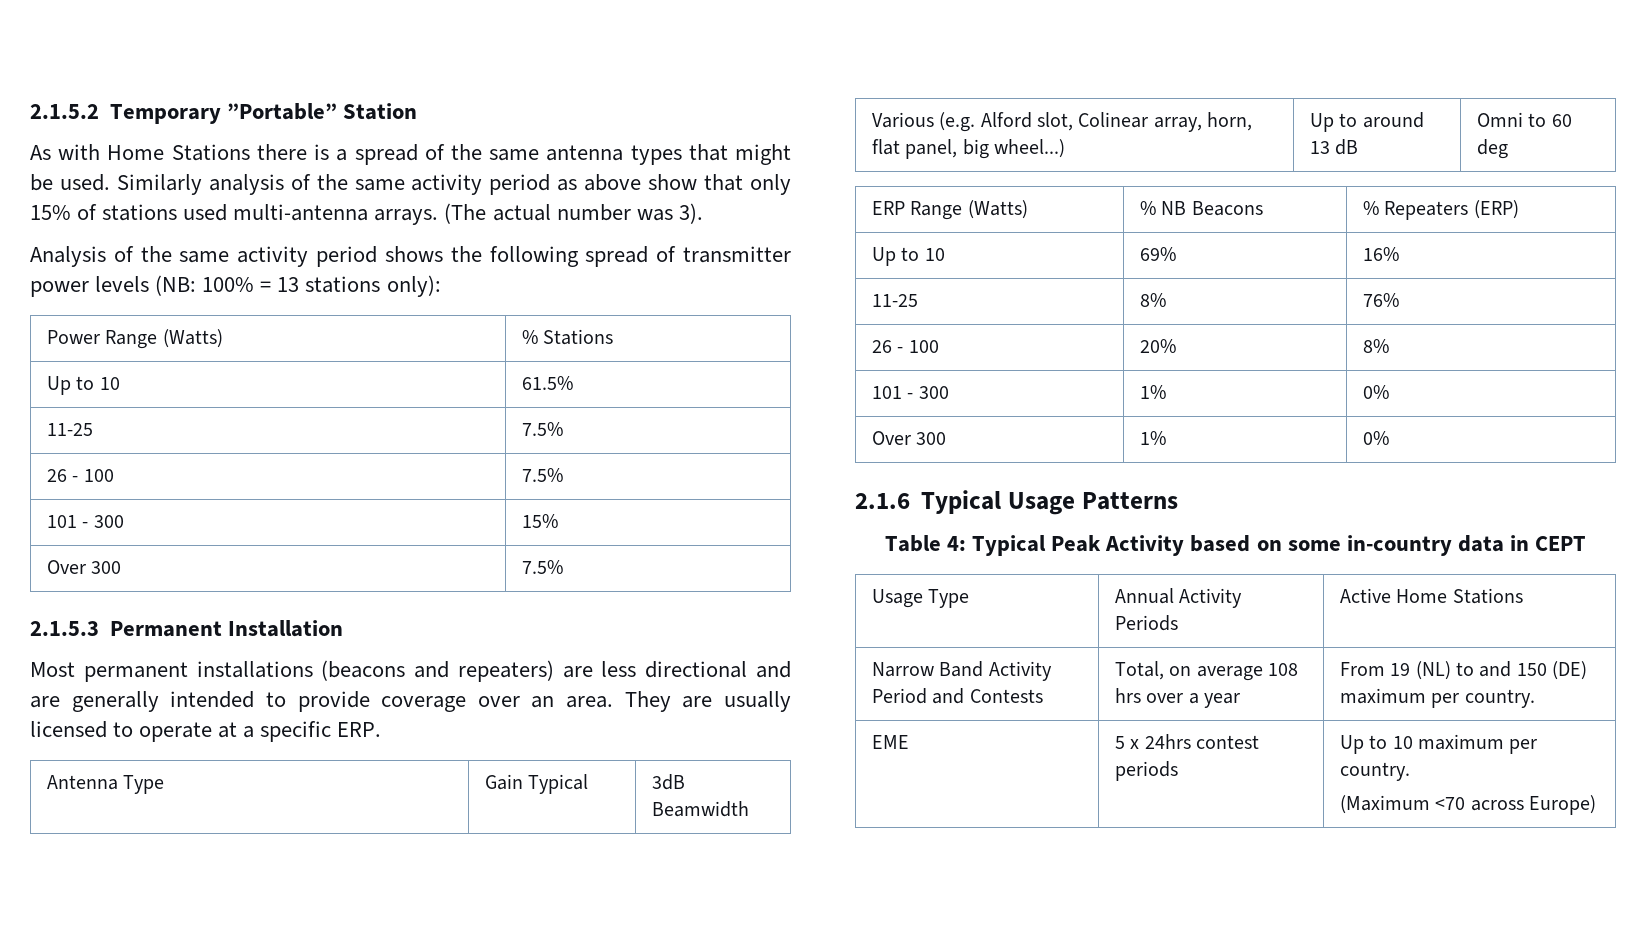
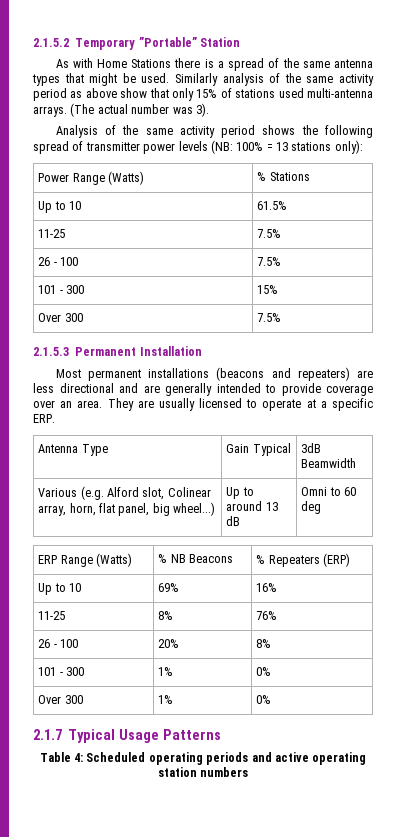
- 2.1.6 Typical Usage Patterns
+ 2.1.7 Typical Usage Patterns
- Table 4: Typical Peak Activity based on some in-country data in CEPT
- Usage Type | Annual Activity Periods | Active Home Stations
- Narrow Band Activity Period and Contests | Total, on average 108 hrs over a year | From 19 (NL) to and 150 (DE) maximum per country.
- EME | 5 x 24hrs contest periods | Up to 10 maximum per country.
- (Maximum <70 across Europe)
+ Table 4: Scheduled operating periods and active operating station numbers

